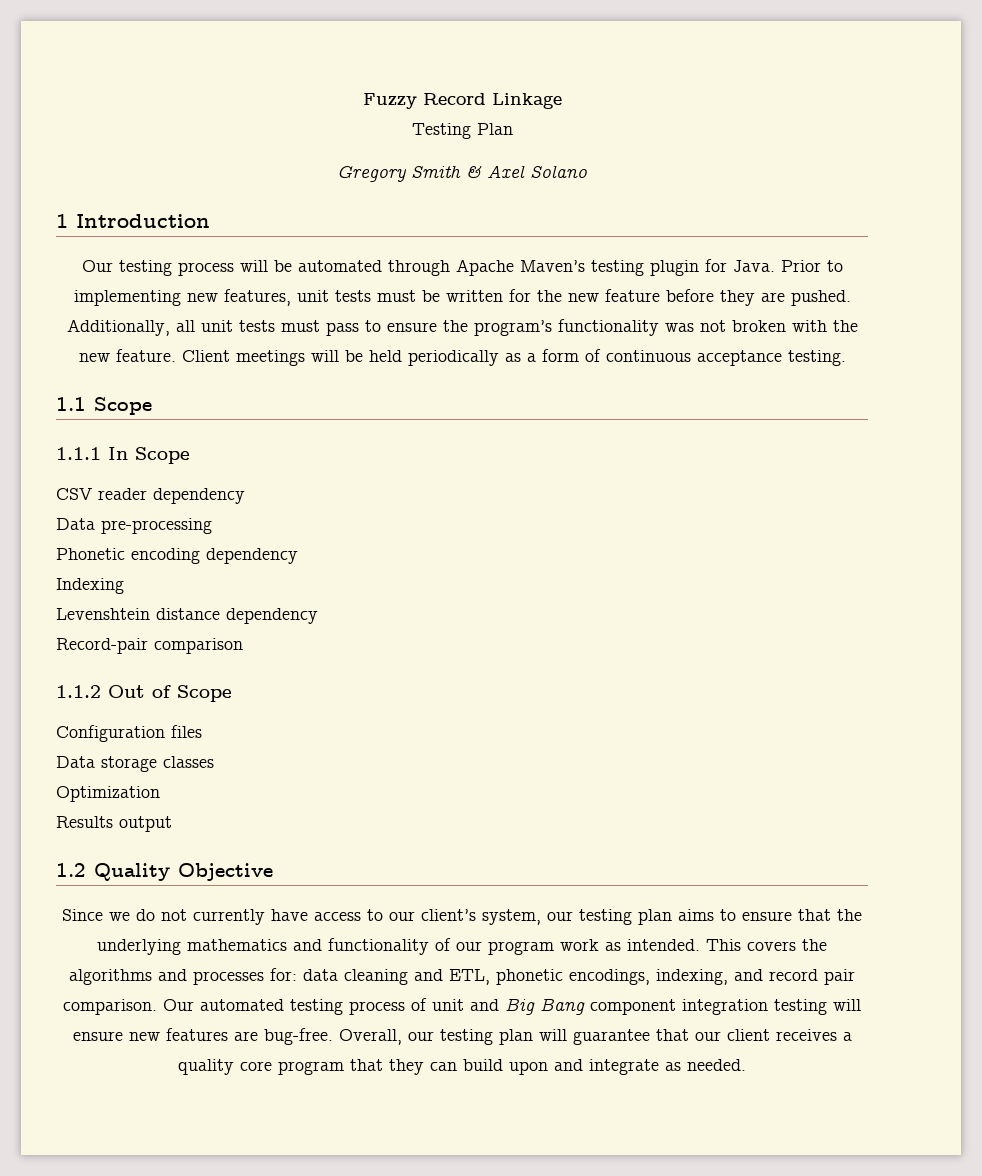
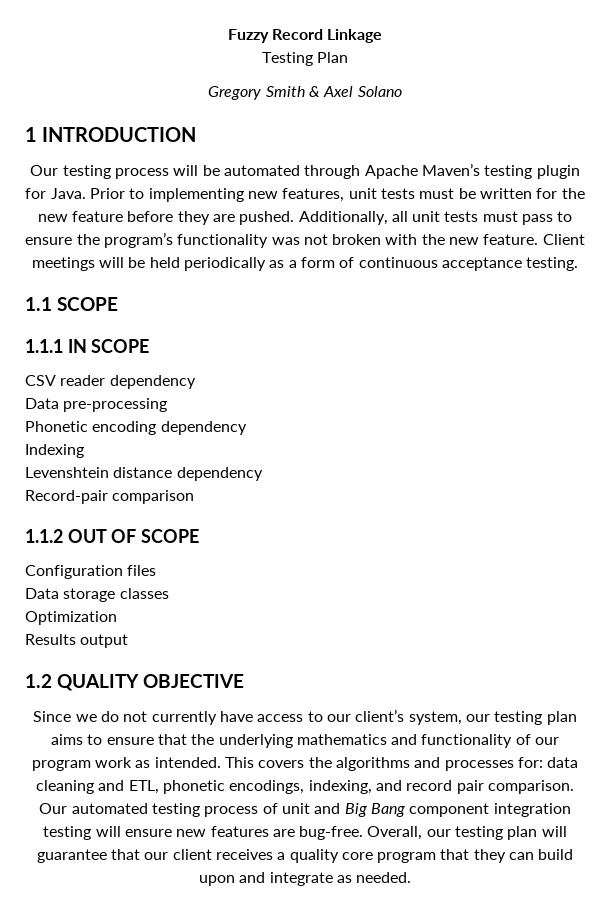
- 1 Introduction
+ 1 INTRODUCTION
- 1.1 Scope
+ 1.1 SCOPE
- 1.1.1 In Scope
+ 1.1.1 IN SCOPE
- 1.1.2 Out of Scope
+ 1.1.2 OUT OF SCOPE
- 1.2 Quality Objective
+ 1.2 QUALITY OBJECTIVE

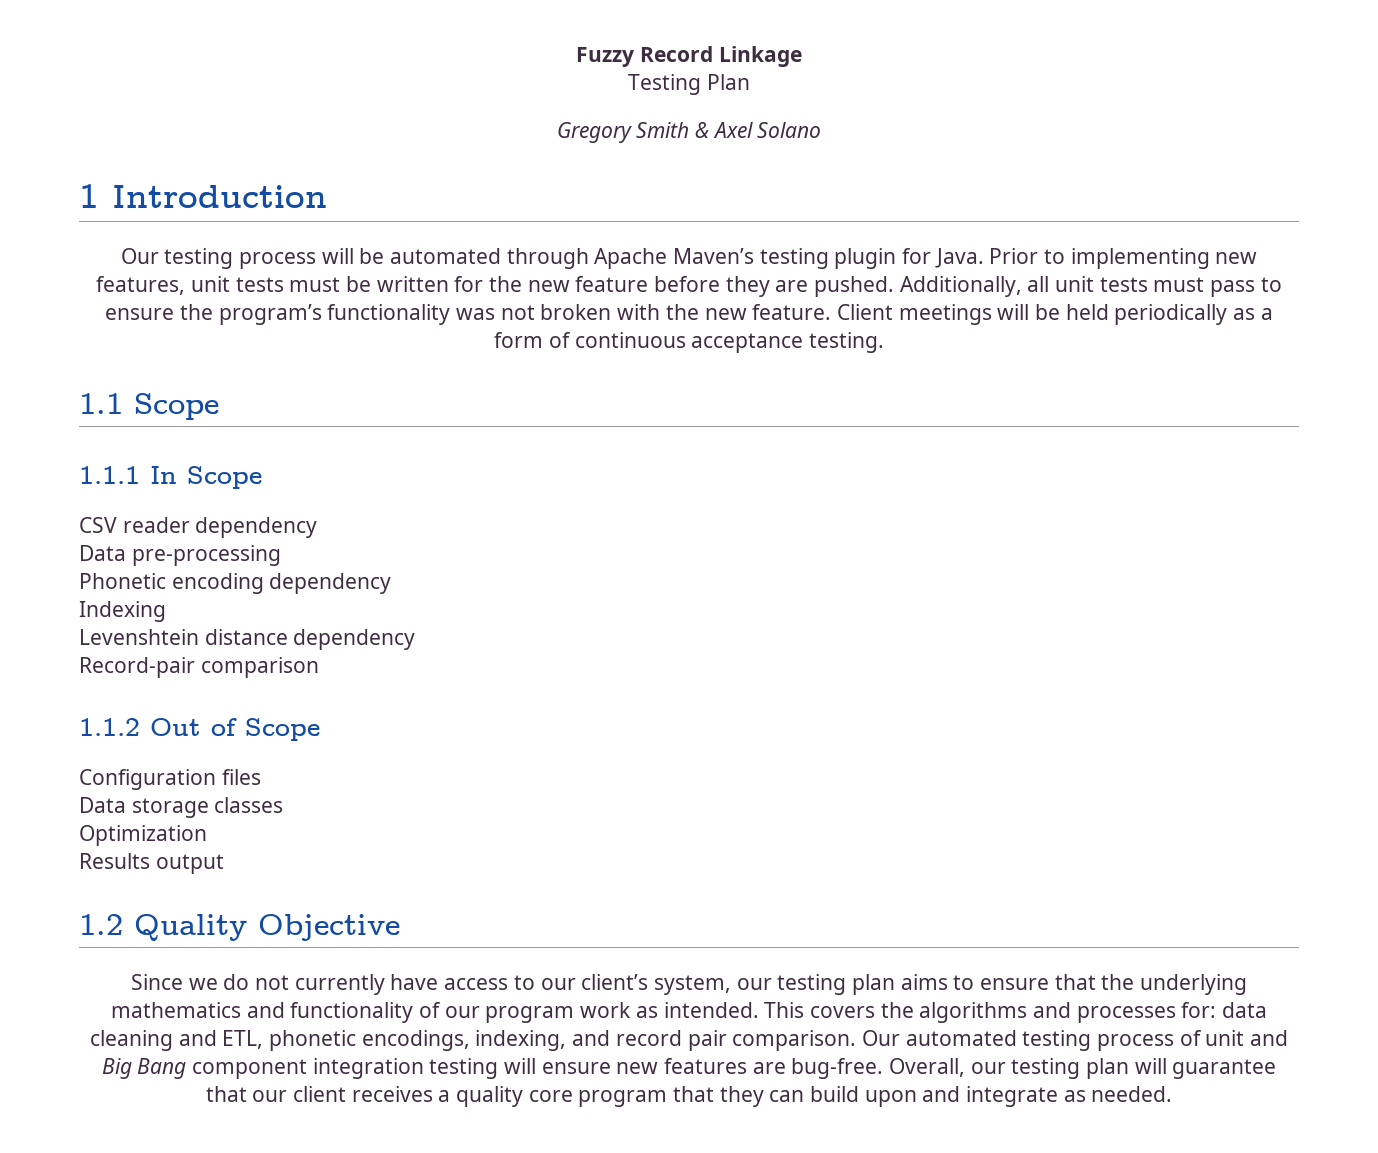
- 1 INTRODUCTION
+ 1 Introduction
- 1.1 SCOPE
+ 1.1 Scope
- 1.1.1 IN SCOPE
+ 1.1.1 In Scope
- 1.1.2 OUT OF SCOPE
+ 1.1.2 Out of Scope
- 1.2 QUALITY OBJECTIVE
+ 1.2 Quality Objective

